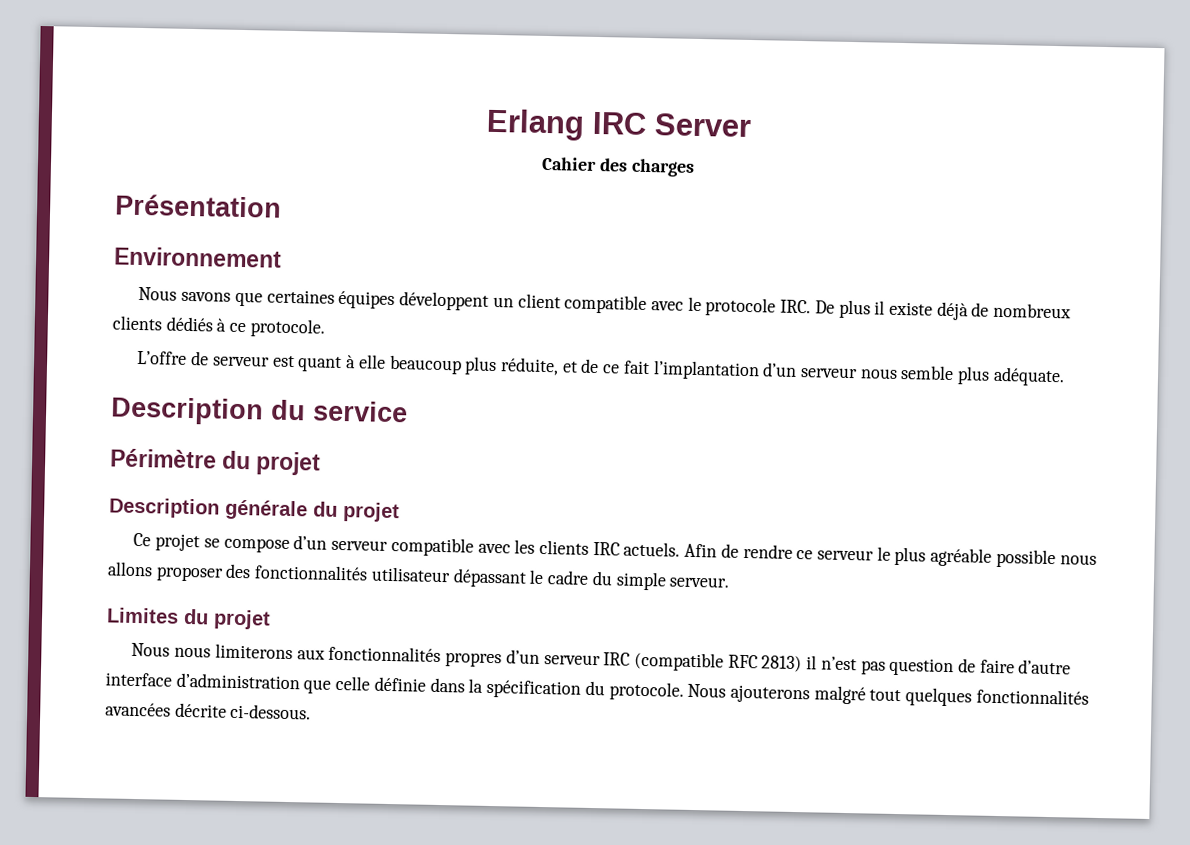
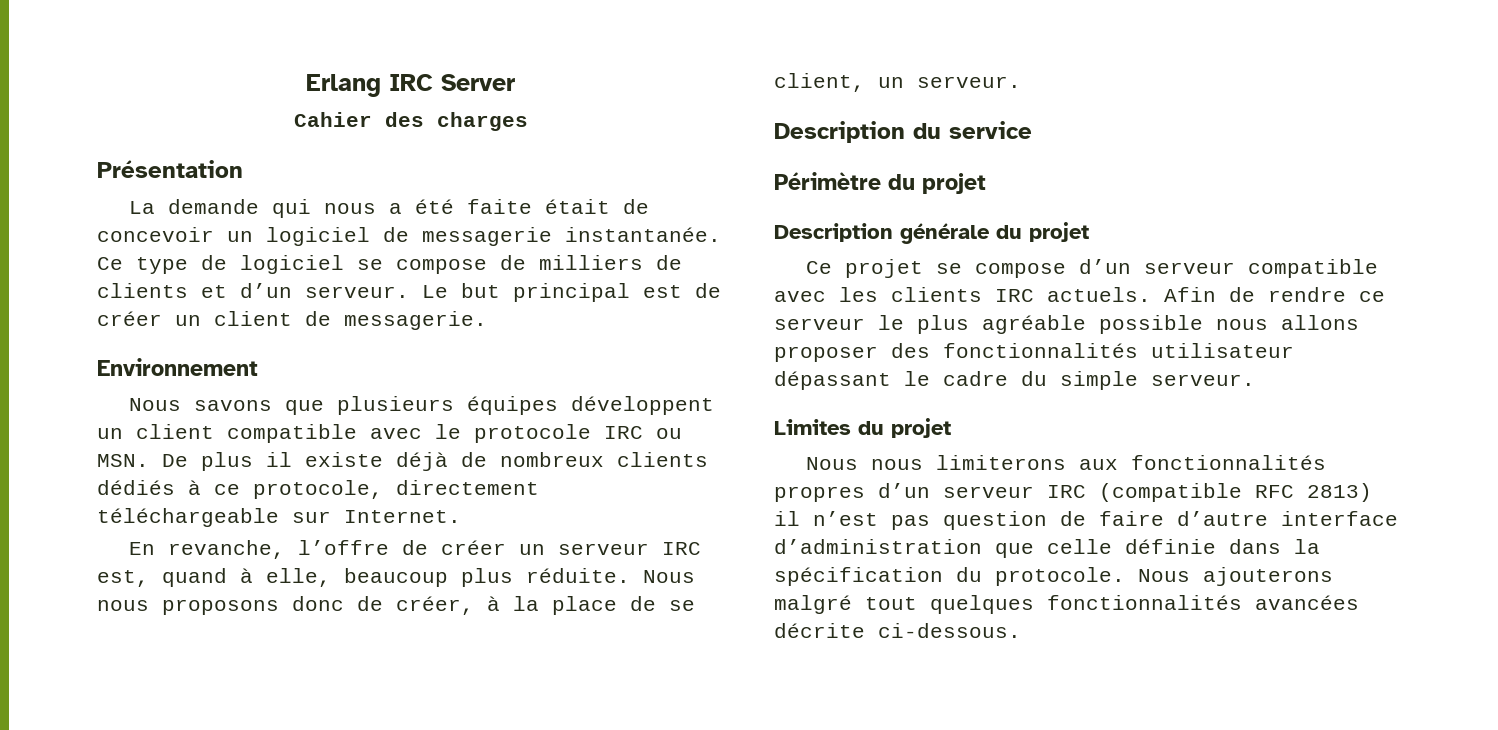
+ La demande qui nous a été faite était de concevoir un logiciel de messagerie instantanée. Ce type de logiciel se compose de milliers de clients et d’un serveur. Le but principal est de créer un client de messagerie.
- Nous savons que certaines équipes développent un client compatible avec le protocole IRC. De plus il existe déjà de nombreux clients dédiés à ce protocole.
- L’offre de serveur est quant à elle beaucoup plus réduite, et de ce fait l’implantation d’un serveur nous semble plus adéquate.
+ Nous savons que plusieurs équipes développent un client compatible avec le protocole IRC ou MSN. De plus il existe déjà de nombreux clients dédiés à ce protocole, directement téléchargeable sur Internet.
+ En revanche, l’offre de créer un serveur IRC est, quand à elle, beaucoup plus réduite. Nous nous proposons donc de créer, à la place de se client, un serveur.

